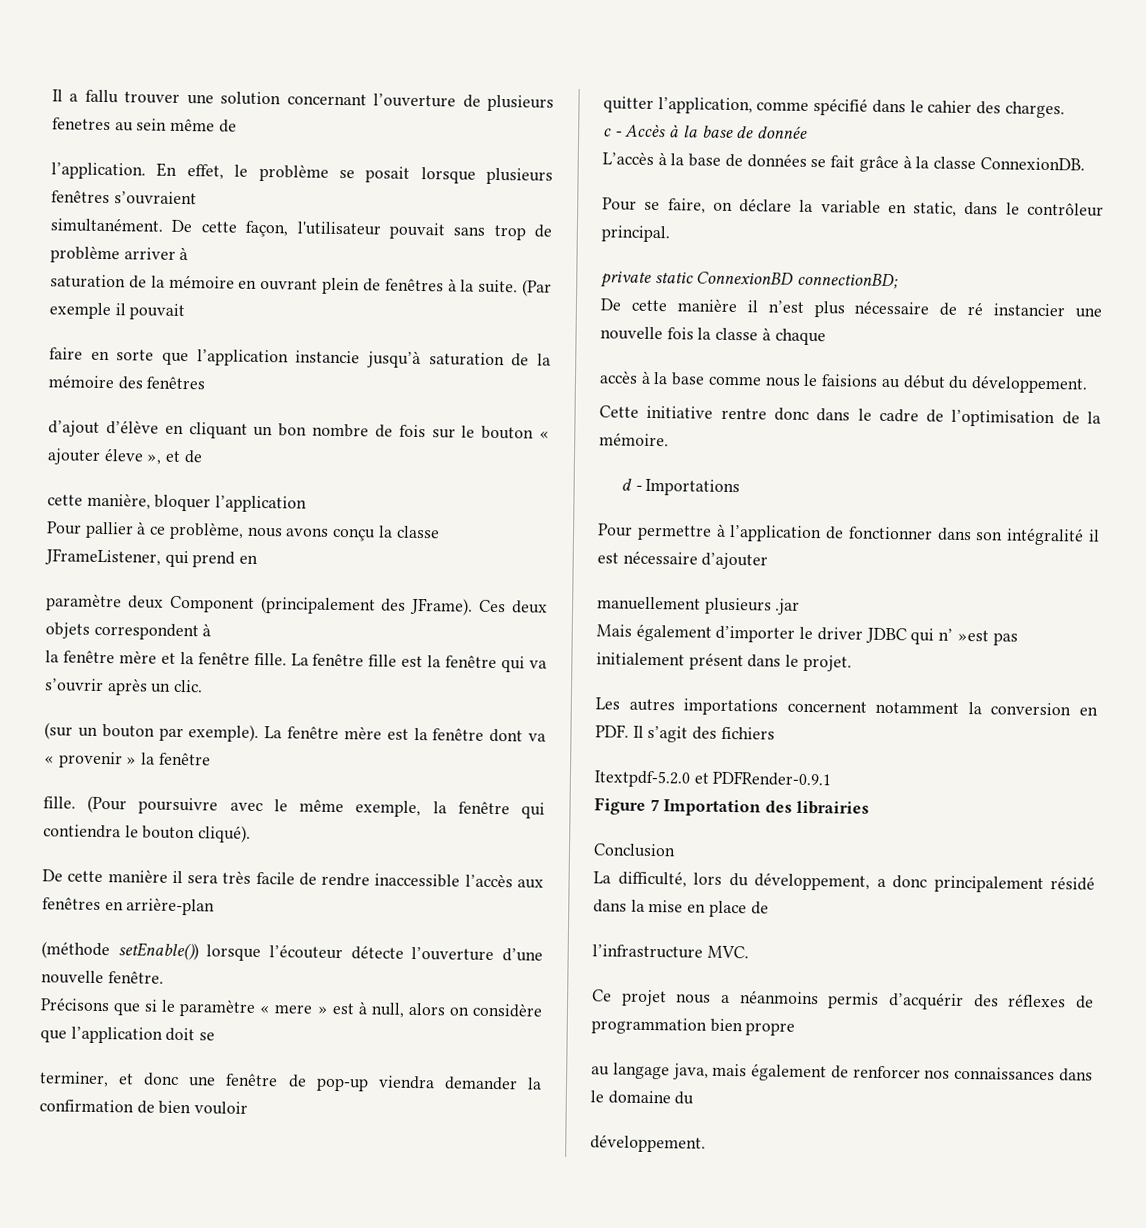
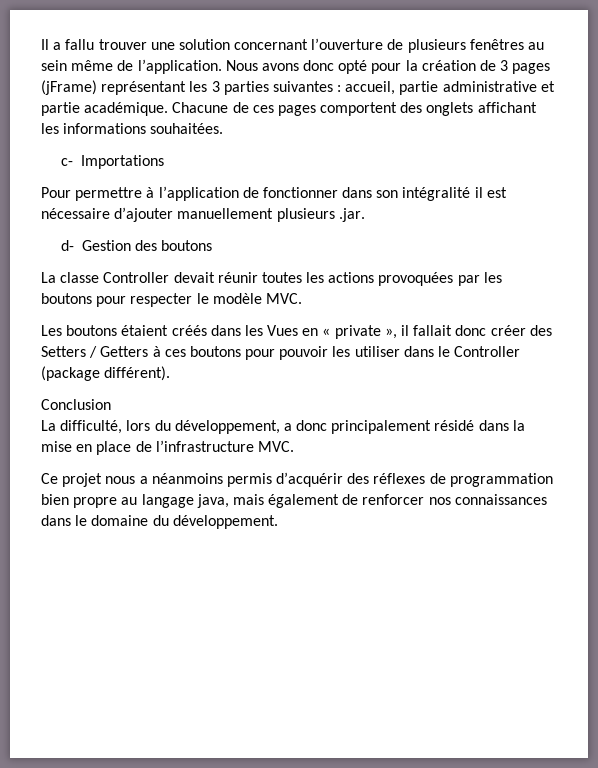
- Il a fallu trouver une solution concernant l’ouverture de plusieurs fenetres au sein même de
- l’application. En effet, le problème se posait lorsque plusieurs fenêtres s’ouvraient
- simultanément. De cette façon, l'utilisateur pouvait sans trop de problème arriver à
- saturation de la mémoire en ouvrant plein de fenêtres à la suite. (Par exemple il pouvait
- faire en sorte que l’application instancie jusqu’à saturation de la mémoire des fenêtres
- d’ajout d’élève en cliquant un bon nombre de fois sur le bouton « ajouter éleve », et de
- cette manière, bloquer l’application
- Pour pallier à ce problème, nous avons conçu la classe JFrameListener, qui prend en
- paramètre deux Component (principalement des JFrame). Ces deux objets correspondent à
- la fenêtre mère et la fenêtre fille. La fenêtre fille est la fenêtre qui va s’ouvrir après un clic.
- (sur un bouton par exemple). La fenêtre mère est la fenêtre dont va « provenir » la fenêtre
- fille. (Pour poursuivre avec le même exemple, la fenêtre qui contiendra le bouton cliqué).
- De cette manière il sera très facile de rendre inaccessible l’accès aux fenêtres en arrière-plan
- (méthode setEnable()) lorsque l’écouteur détecte l’ouverture d’une nouvelle fenêtre.
- Précisons que si le paramètre « mere » est à null, alors on considère que l’application doit se
- terminer, et donc une fenêtre de pop-up viendra demander la confirmation de bien vouloir
- quitter l’application, comme spécifié dans le cahier des charges.
- c - Accès à la base de donnée
- L’accès à la base de données se fait grâce à la classe ConnexionDB.
- Pour se faire, on déclare la variable en static, dans le contrôleur principal.
- private static ConnexionBD connectionBD;
- De cette manière il n’est plus nécessaire de ré instancier une nouvelle fois la classe à chaque
- accès à la base comme nous le faisions au début du développement.
- Cette initiative rentre donc dans le cadre de l’optimisation de la mémoire.
- d - Importations
+ Il a fallu trouver une solution concernant l’ouverture de plusieurs fenêtres au sein même de l’application. Nous avons donc opté pour la création de 3 pages (jFrame) représentant les 3 parties suivantes : accueil, partie administrative et partie académique. Chacune de ces pages comportent des onglets affichant les informations souhaitées.
+ c- Importations
- Pour permettre à l’application de fonctionner dans son intégralité il est nécessaire d’ajouter
- manuellement plusieurs .jar
- Mais également d’importer le driver JDBC qui n’ »est pas initialement présent dans le projet.
- Les autres importations concernent notamment la conversion en PDF. Il s’agit des fichiers
- Itextpdf-5.2.0 et PDFRender-0.9.1
- Figure 7 Importation des librairies
+ Pour permettre à l’application de fonctionner dans son intégralité il est nécessaire d’ajouter manuellement plusieurs .jar.
+ d- Gestion des boutons
+ La classe Controller devait réunir toutes les actions provoquées par les boutons pour respecter le modèle MVC.
+ Les boutons étaient créés dans les Vues en « private », il fallait donc créer des Setters / Getters à ces boutons pour pouvoir les utiliser dans le Controller (package différent).
- La difficulté, lors du développement, a donc principalement résidé dans la mise en place de
- l’infrastructure MVC.
+ La difficulté, lors du développement, a donc principalement résidé dans la mise en place de l’infrastructure MVC.
- Ce projet nous a néanmoins permis d’acquérir des réflexes de programmation bien propre
- au langage java, mais également de renforcer nos connaissances dans le domaine du
- développement.
+ Ce projet nous a néanmoins permis d’acquérir des réflexes de programmation bien propre au langage java, mais également de renforcer nos connaissances dans le domaine du développement.

